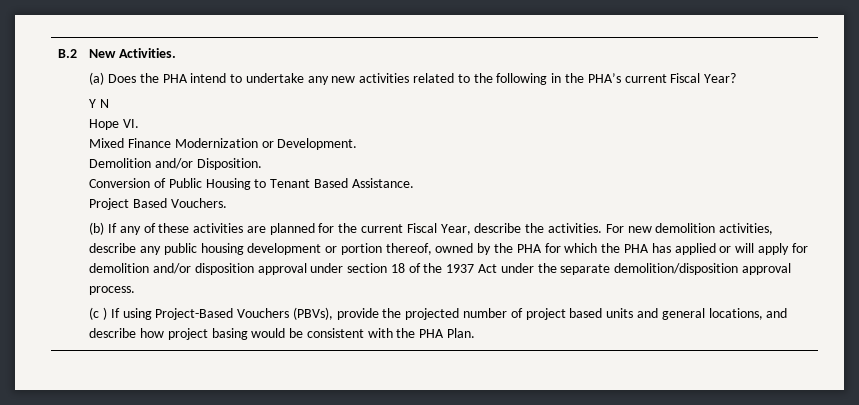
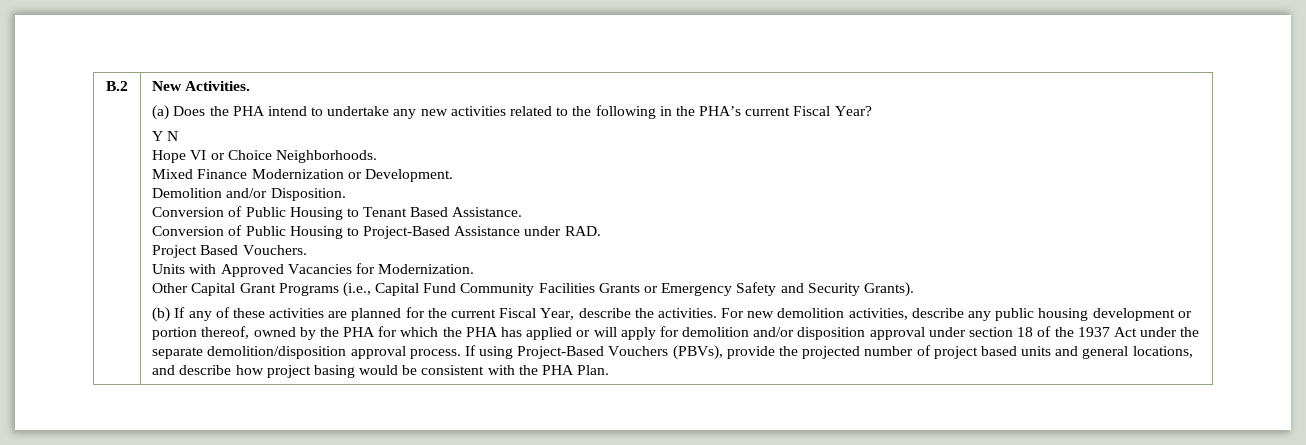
- Hope VI.
+ Hope VI or Choice Neighborhoods.
+ Conversion of Public Housing to Project-Based Assistance under RAD.
  Project Based Vouchers.
+ Units with Approved Vacancies for Modernization.
+ Other Capital Grant Programs (i.e., Capital Fund Community Facilities Grants or Emergency Safety and Security Grants).
- For new demolition activities, describe any public housing development or portion thereof, owned by the PHA for which the PHA has applied or will apply for demolition and/or disposition approval under section 18 of the 1937 Act under the separate demolition/disposition approval process.
- (c ) If using Project-Based Vouchers (PBVs), provide the projected number of project based units and general locations, and describe how project basing would be consistent with the PHA Plan.
+ For new demolition activities, describe any public housing development or portion thereof, owned by the PHA for which the PHA has applied or will apply for demolition and/or disposition approval under section 18 of the 1937 Act under the separate demolition/disposition approval process. If using Project-Based Vouchers (PBVs), provide the projected number of project based units and general locations, and describe how project basing would be consistent with the PHA Plan.

